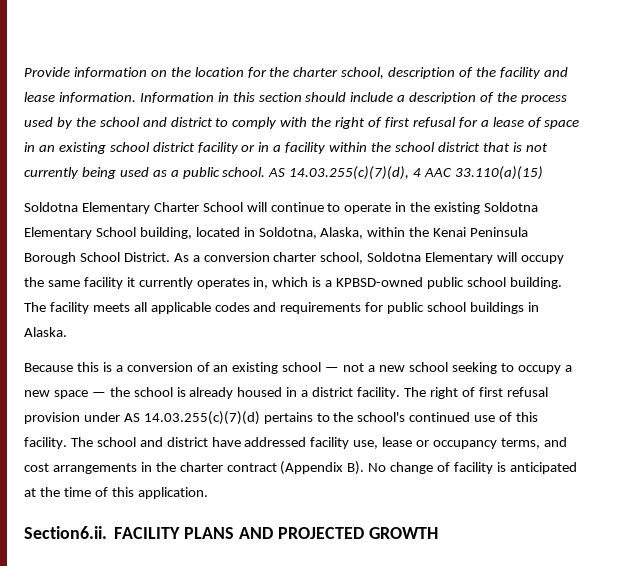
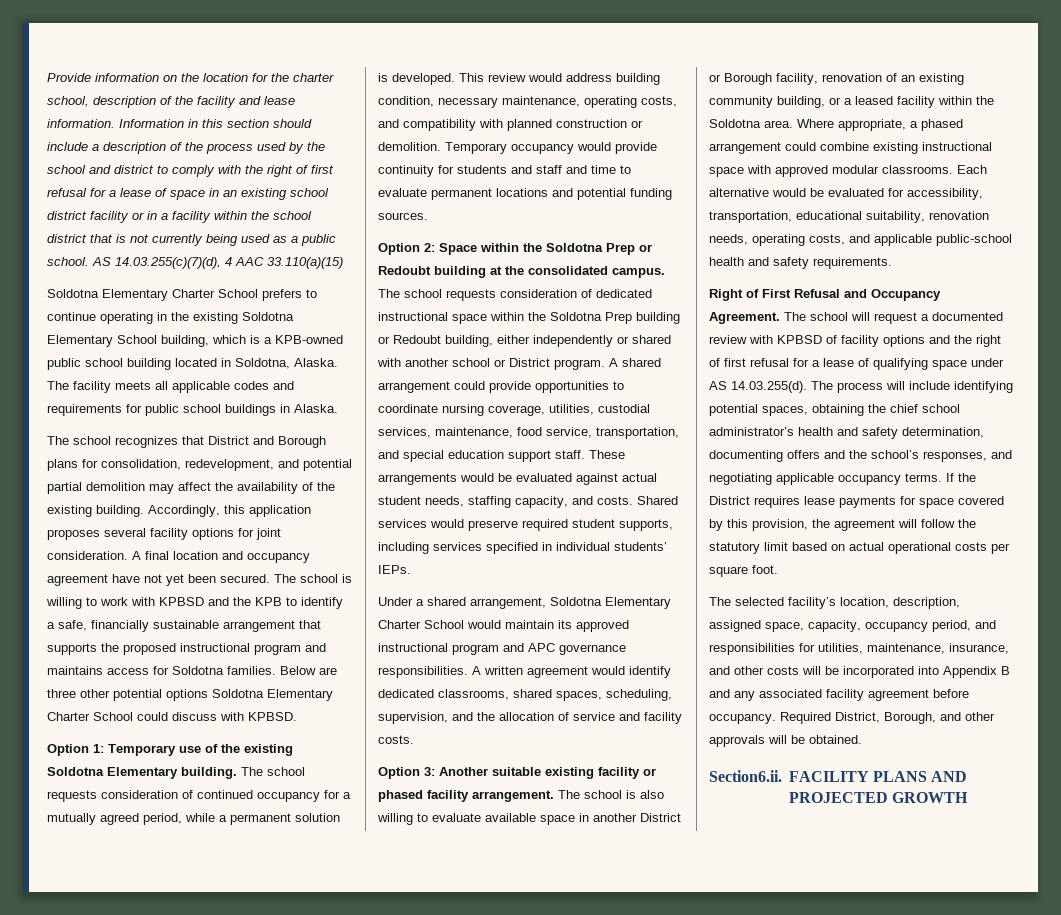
- Soldotna Elementary Charter School will continue to operate in the existing Soldotna Elementary School building, located in Soldotna, Alaska, within the Kenai Peninsula Borough School District. As a conversion charter school, Soldotna Elementary will occupy the same facility it currently operates in, which is a KPBSD-owned public school building.
+ Soldotna Elementary Charter School prefers to continue operating in the existing Soldotna Elementary School building, which is a KPB-owned public school building located in Soldotna, Alaska.
- Because this is a conversion of an existing school — not a new school seeking to occupy a new space — the school is already housed in a district facility. The right of first refusal provision under AS 14.03.255(c)(7)(d) pertains to the school's continued use of this facility. The school and district have addressed facility use, lease or occupancy terms, and cost arrangements in the charter contract (Appendix B). No change of facility is anticipated at the time of this application.
+ The school recognizes that District and Borough plans for consolidation, redevelopment, and potential partial demolition may affect the availability of the existing building. Accordingly, this application proposes several facility options for joint consideration. A final location and occupancy agreement have not yet been secured. The school is willing to work with KPBSD and the KPB to identify a safe, financially sustainable arrangement that supports the proposed instructional program and maintains access for Soldotna families. Below are three other potential options Soldotna Elementary Charter School could discuss with KPBSD.
+ Option 1: Temporary use of the existing Soldotna Elementary building. The school requests consideration of continued occupancy for a mutually agreed period, while a permanent solution is developed. This review would address building condition, necessary maintenance, operating costs, and compatibility with planned construction or demolition. Temporary occupancy would provide continuity for students and staff and time to evaluate permanent locations and potential funding sources.
+ Option 2: Space within the Soldotna Prep or Redoubt building at the consolidated campus. The school requests consideration of dedicated instructional space within the Soldotna Prep building or Redoubt building, either independently or shared with another school or District program. A shared arrangement could provide opportunities to coordinate nursing coverage, utilities, custodial services, maintenance, food service, transportation, and special education support staff. These arrangements would be evaluated against actual student needs, staffing capacity, and costs. Shared services would preserve required student supports, including services specified in individual students’ IEPs.
+ Under a shared arrangement, Soldotna Elementary Charter School would maintain its approved instructional program and APC governance responsibilities. A written agreement would identify dedicated classrooms, shared spaces, scheduling, supervision, and the allocation of service and facility costs.
+ Option 3: Another suitable existing facility or phased facility arrangement. The school is also willing to evaluate available space in another District or Borough facility, renovation of an existing community building, or a leased facility within the Soldotna area. Where appropriate, a phased arrangement could combine existing instructional space with approved modular classrooms. Each alternative would be evaluated for accessibility, transportation, educational suitability, renovation needs, operating costs, and applicable public-school health and safety requirements.
+ Right of First Refusal and Occupancy Agreement. The school will request a documented review with KPBSD of facility options and the right of first refusal for a lease of qualifying space under AS 14.03.255(d). The process will include identifying potential spaces, obtaining the chief school administrator’s health and safety determination, documenting offers and the school’s responses, and negotiating applicable occupancy terms. If the District requires lease payments for space covered by this provision, the agreement will follow the statutory limit based on actual operational costs per square foot.
+ The selected facility’s location, description, assigned space, capacity, occupancy period, and responsibilities for utilities, maintenance, insurance, and other costs will be incorporated into Appendix B and any associated facility agreement before occupancy. Required District, Borough, and other approvals will be obtained.

